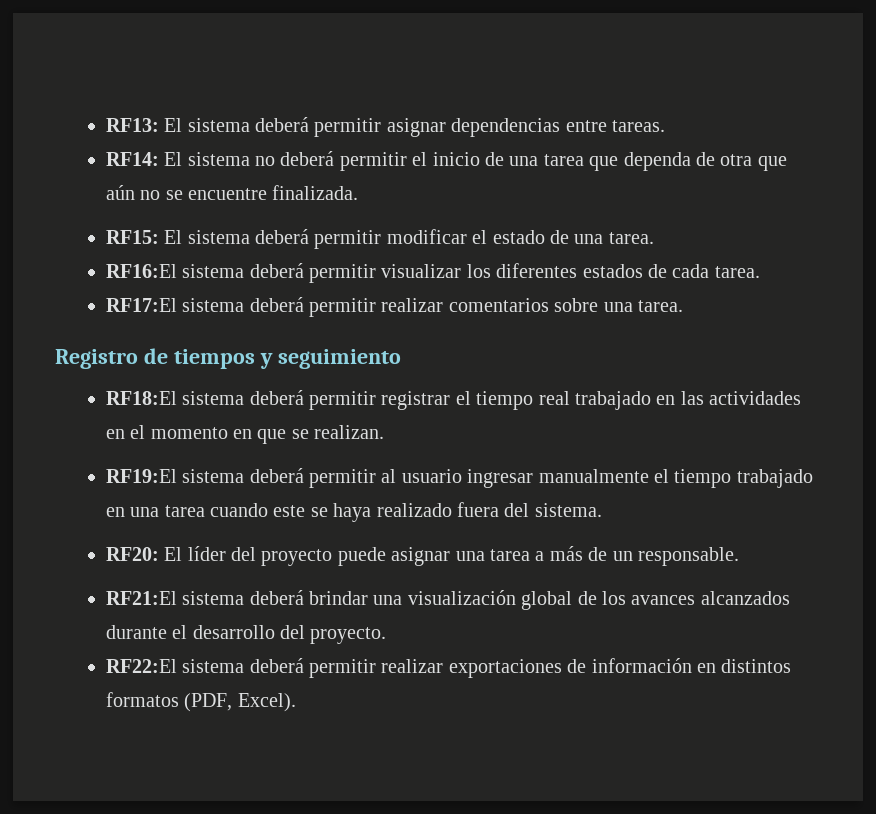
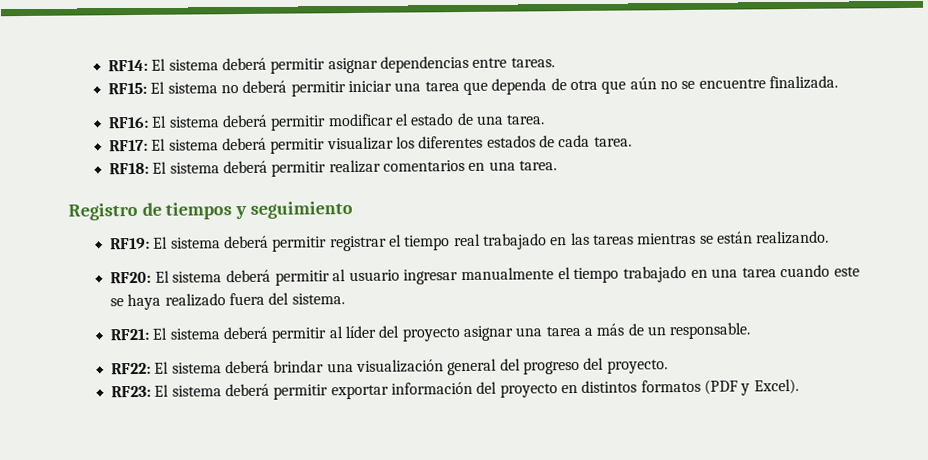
- RF13: El sistema deberá permitir asignar dependencias entre tareas.
+ RF14: El sistema deberá permitir asignar dependencias entre tareas.
- RF14: El sistema no deberá permitir el inicio de una tarea que dependa de otra que aún no se encuentre finalizada.
+ RF15: El sistema no deberá permitir iniciar una tarea que dependa de otra que aún no se encuentre finalizada.
- RF15: El sistema deberá permitir modificar el estado de una tarea.
+ RF16: El sistema deberá permitir modificar el estado de una tarea.
- RF16:El sistema deberá permitir visualizar los diferentes estados de cada tarea.
+ RF17: El sistema deberá permitir visualizar los diferentes estados de cada tarea.
- RF17:El sistema deberá permitir realizar comentarios sobre una tarea.
+ RF18: El sistema deberá permitir realizar comentarios en una tarea.
- RF18:El sistema deberá permitir registrar el tiempo real trabajado en las actividades en el momento en que se realizan.
- RF19:El sistema deberá permitir al usuario ingresar manualmente el tiempo trabajado en una tarea cuando este se haya realizado fuera del sistema.
+ RF19: El sistema deberá permitir registrar el tiempo real trabajado en las tareas mientras se están realizando.
+ RF20: El sistema deberá permitir al usuario ingresar manualmente el tiempo trabajado en una tarea cuando este se haya realizado fuera del sistema.
- RF20: El líder del proyecto puede asignar una tarea a más de un responsable.
+ RF21: El sistema deberá permitir al líder del proyecto asignar una tarea a más de un responsable.
- RF21:El sistema deberá brindar una visualización global de los avances alcanzados durante el desarrollo del proyecto.
+ RF22: El sistema deberá brindar una visualización general del progreso del proyecto.
- RF22:El sistema deberá permitir realizar exportaciones de información en distintos formatos (PDF, Excel).
+ RF23: El sistema deberá permitir exportar información del proyecto en distintos formatos (PDF y Excel).

